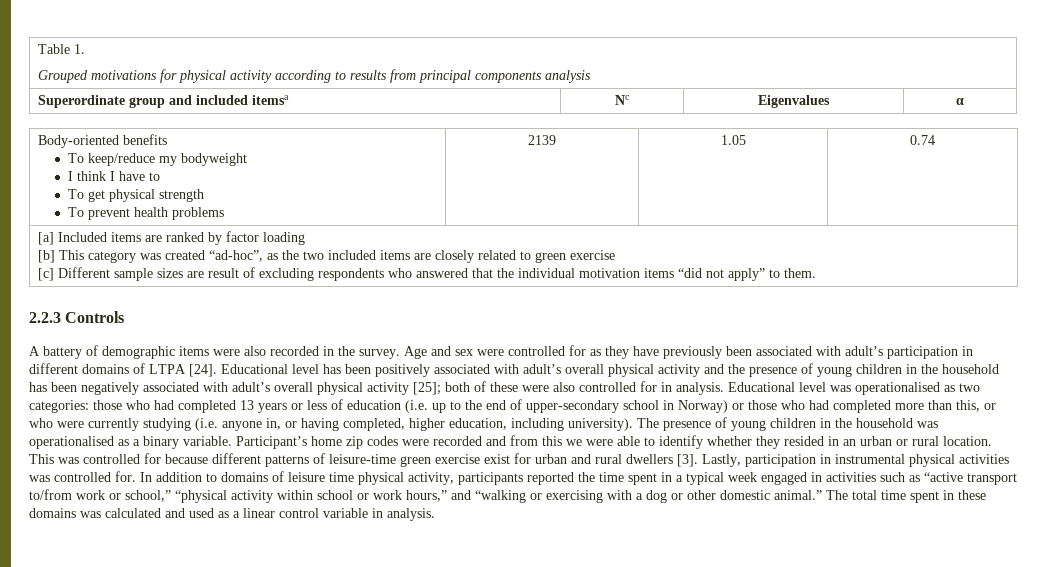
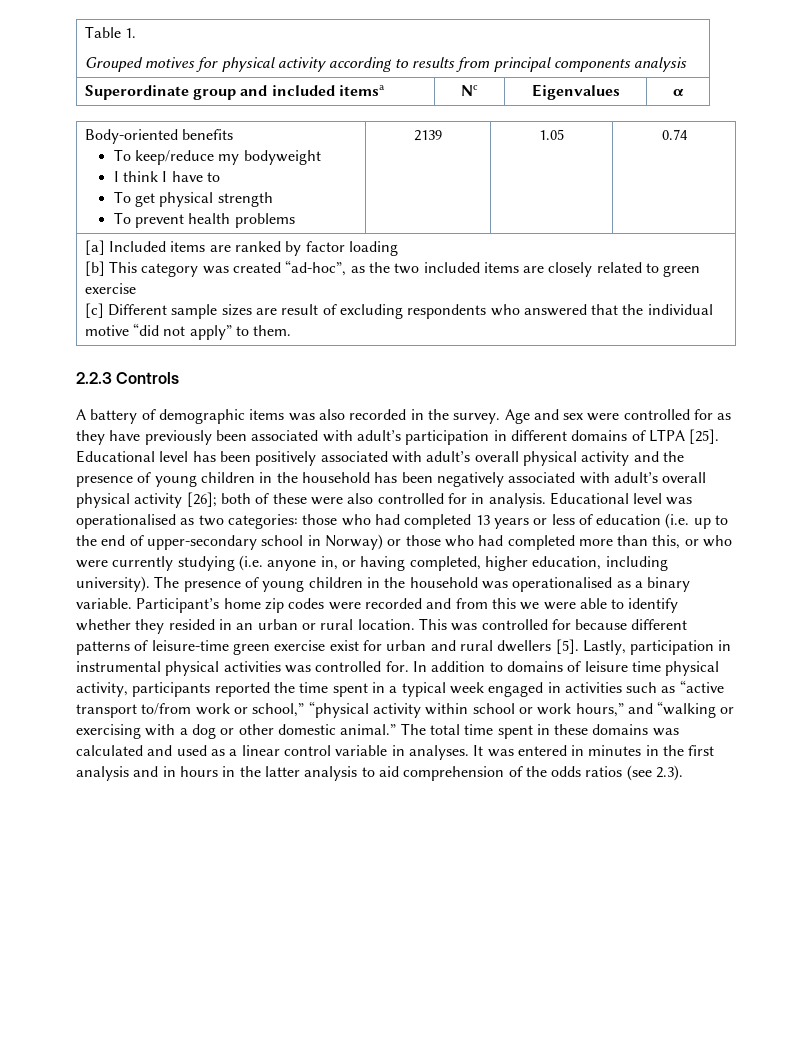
  Table 1.
- Grouped motivations for physical activity according to results from principal components analysis
+ Grouped motives for physical activity according to results from principal components analysis
- [c] Different sample sizes are result of excluding respondents who answered that the individual motivation items “did not apply” to them.
+ [c] Different sample sizes are result of excluding respondents who answered that the individual motive “did not apply” to them.
- A battery of demographic items were also recorded in the survey.
+ A battery of demographic items was also recorded in the survey.
- Age and sex were controlled for as they have previously been associated with adult’s participation in different domains of LTPA [24].
+ Age and sex were controlled for as they have previously been associated with adult’s participation in different domains of LTPA [25].
- Educational level has been positively associated with adult’s overall physical activity and the presence of young children in the household has been negatively associated with adult’s overall physical activity [25]; both of these were also controlled for in analysis.
+ Educational level has been positively associated with adult’s overall physical activity and the presence of young children in the household has been negatively associated with adult’s overall physical activity [26]; both of these were also controlled for in analysis.
- This was controlled for because different patterns of leisure-time green exercise exist for urban and rural dwellers [3].
+ This was controlled for because different patterns of leisure-time green exercise exist for urban and rural dwellers [5].
- The total time spent in these domains was calculated and used as a linear control variable in analysis.
+ The total time spent in these domains was calculated and used as a linear control variable in analyses. It was entered in minutes in the first analysis and in hours in the latter analysis to aid comprehension of the odds ratios (see 2.3).

